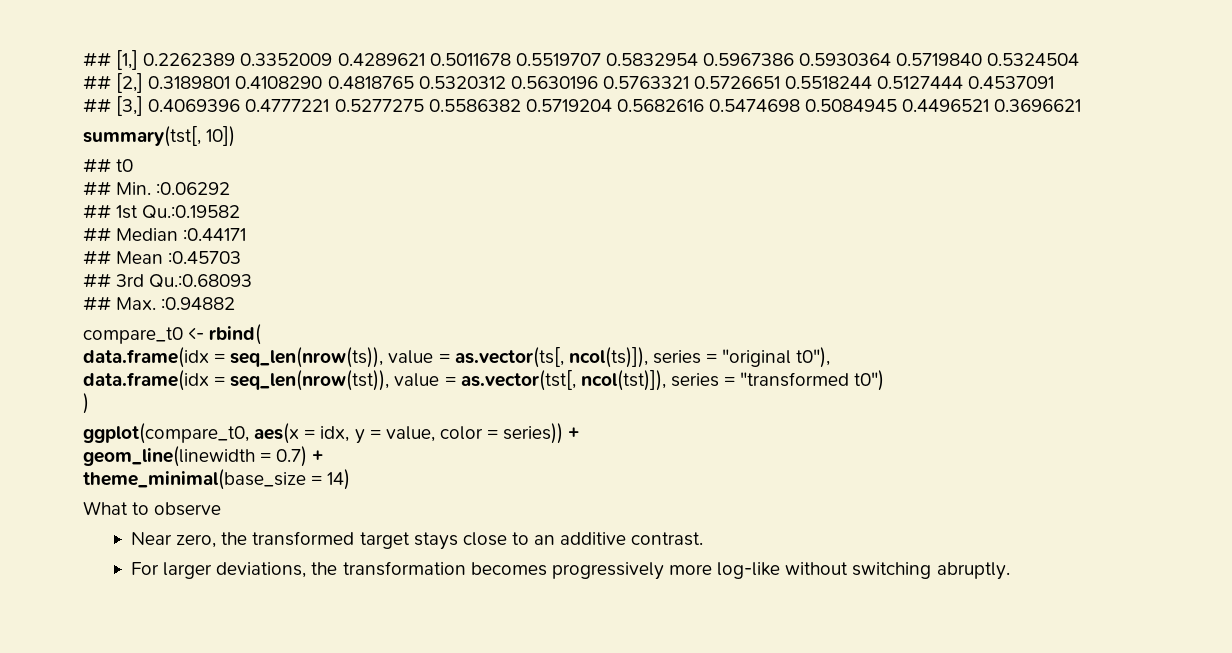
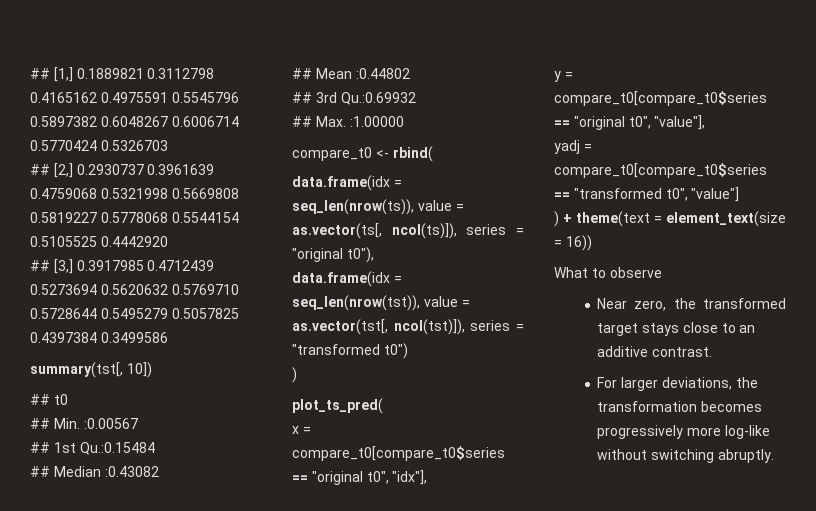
- ## [1,] 0.2262389 0.3352009 0.4289621 0.5011678 0.5519707 0.5832954 0.5967386 0.5930364 0.5719840 0.5324504
- ## [2,] 0.3189801 0.4108290 0.4818765 0.5320312 0.5630196 0.5763321 0.5726651 0.5518244 0.5127444 0.4537091
- ## [3,] 0.4069396 0.4777221 0.5277275 0.5586382 0.5719204 0.5682616 0.5474698 0.5084945 0.4496521 0.3696621
+ ## [1,] 0.1889821 0.3112798 0.4165162 0.4975591 0.5545796 0.5897382 0.6048267 0.6006714 0.5770424 0.5326703
+ ## [2,] 0.2930737 0.3961639 0.4759068 0.5321998 0.5669808 0.5819227 0.5778068 0.5544154 0.5105525 0.4442920
+ ## [3,] 0.3917985 0.4712439 0.5273694 0.5620632 0.5769710 0.5728644 0.5495279 0.5057825 0.4397384 0.3499586
- ## Min. :0.06292
+ ## Min. :0.00567
- ## 1st Qu.:0.19582
+ ## 1st Qu.:0.15484
- ## Median :0.44171
+ ## Median :0.43082
- ## Mean :0.45703
+ ## Mean :0.44802
- ## 3rd Qu.:0.68093
+ ## 3rd Qu.:0.69932
- ## Max. :0.94882
+ ## Max. :1.00000
- ggplot(compare_t0, aes(x = idx, y = value, color = series)) +
- geom_line(linewidth = 0.7) +
- theme_minimal(base_size = 14)
+ plot_ts_pred(
+ x = compare_t0[compare_t0$series == "original t0", "idx"],
+ y = compare_t0[compare_t0$series == "original t0", "value"],
+ yadj = compare_t0[compare_t0$series == "transformed t0", "value"]
+ ) + theme(text = element_text(size = 16))

